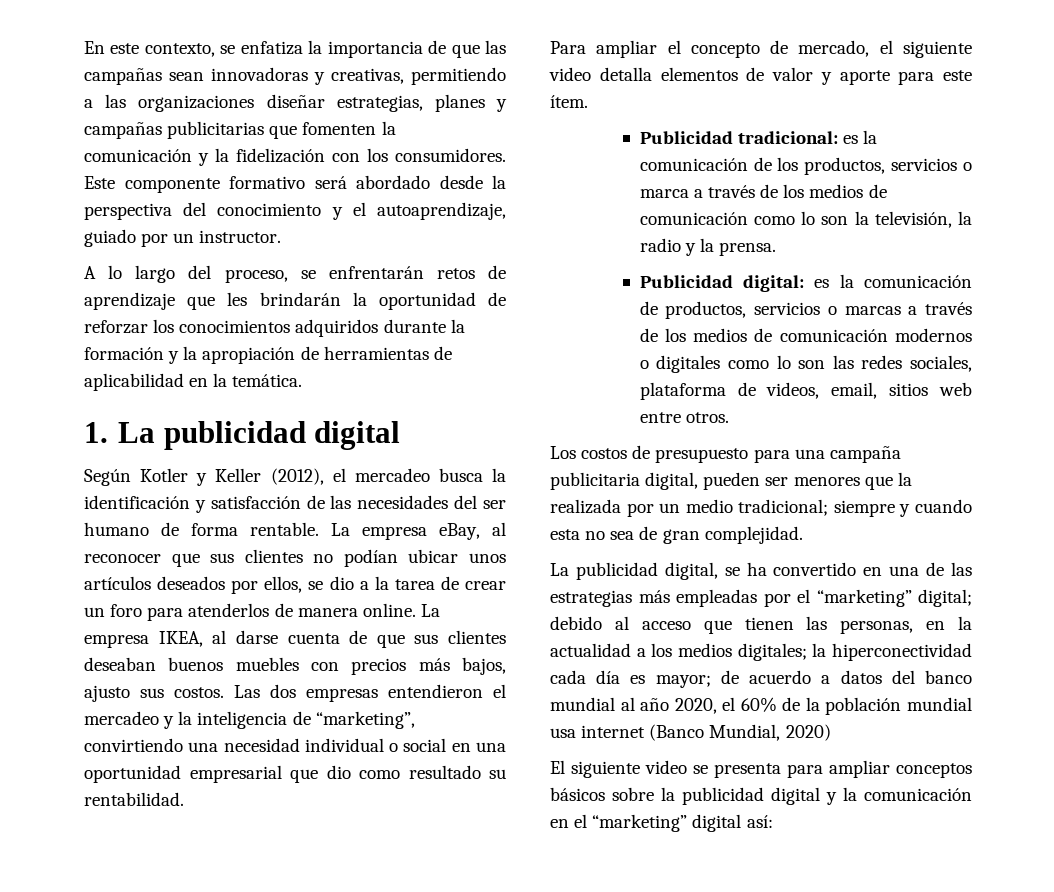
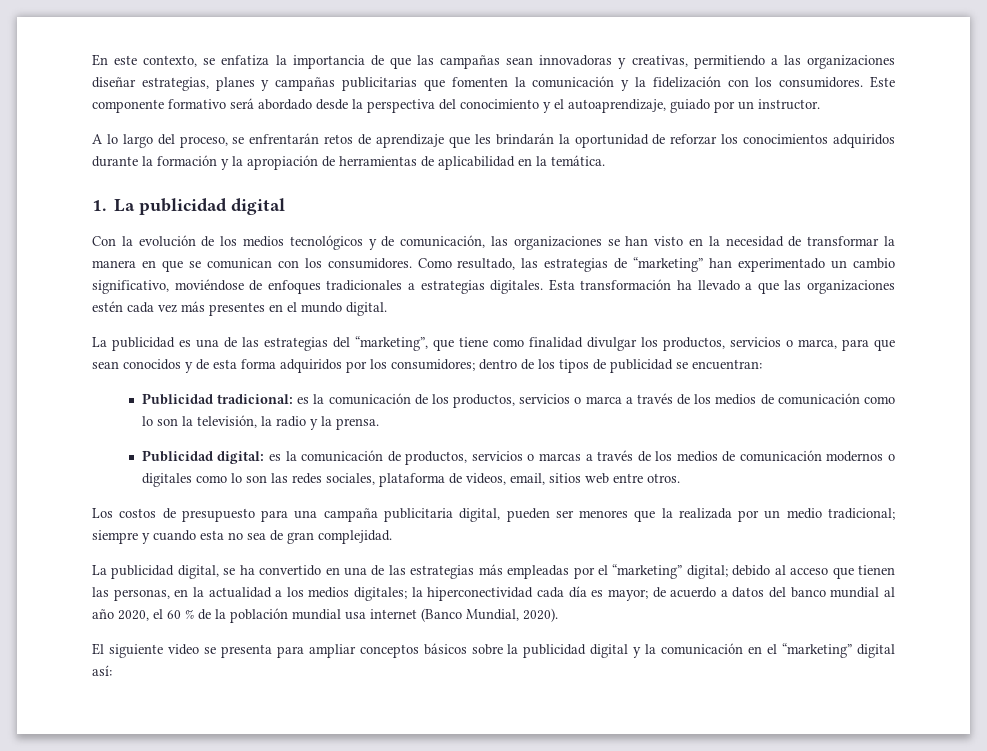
- Según Kotler y Keller (2012), el mercadeo busca la identificación y satisfacción de las necesidades del ser humano de forma rentable. La empresa eBay, al reconocer que sus clientes no podían ubicar unos artículos deseados por ellos, se dio a la tarea de crear un foro para atenderlos de manera online. La empresa IKEA, al darse cuenta de que sus clientes deseaban buenos muebles con precios más bajos, ajusto sus costos. Las dos empresas entendieron el mercadeo y la inteligencia de “marketing”, convirtiendo una necesidad individual o social en una oportunidad empresarial que dio como resultado su rentabilidad.
- Para ampliar el concepto de mercado, el siguiente video detalla elementos de valor y aporte para este ítem.
+ Con la evolución de los medios tecnológicos y de comunicación, las organizaciones se han visto en la necesidad de transformar la manera en que se comunican con los consumidores. Como resultado, las estrategias de “marketing” han experimentado un cambio significativo, moviéndose de enfoques tradicionales a estrategias digitales. Esta transformación ha llevado a que las organizaciones estén cada vez más presentes en el mundo digital.
+ La publicidad es una de las estrategias del “marketing”, que tiene como finalidad divulgar los productos, servicios o marca, para que sean conocidos y de esta forma adquiridos por los consumidores; dentro de los tipos de publicidad se encuentran:
- La publicidad digital, se ha convertido en una de las estrategias más empleadas por el “marketing” digital; debido al acceso que tienen las personas, en la actualidad a los medios digitales; la hiperconectividad cada día es mayor; de acuerdo a datos del banco mundial al año 2020, el 60% de la población mundial usa internet (Banco Mundial, 2020)
+ La publicidad digital, se ha convertido en una de las estrategias más empleadas por el “marketing” digital; debido al acceso que tienen las personas, en la actualidad a los medios digitales; la hiperconectividad cada día es mayor; de acuerdo a datos del banco mundial al año 2020, el 60 % de la población mundial usa internet (Banco Mundial, 2020).

